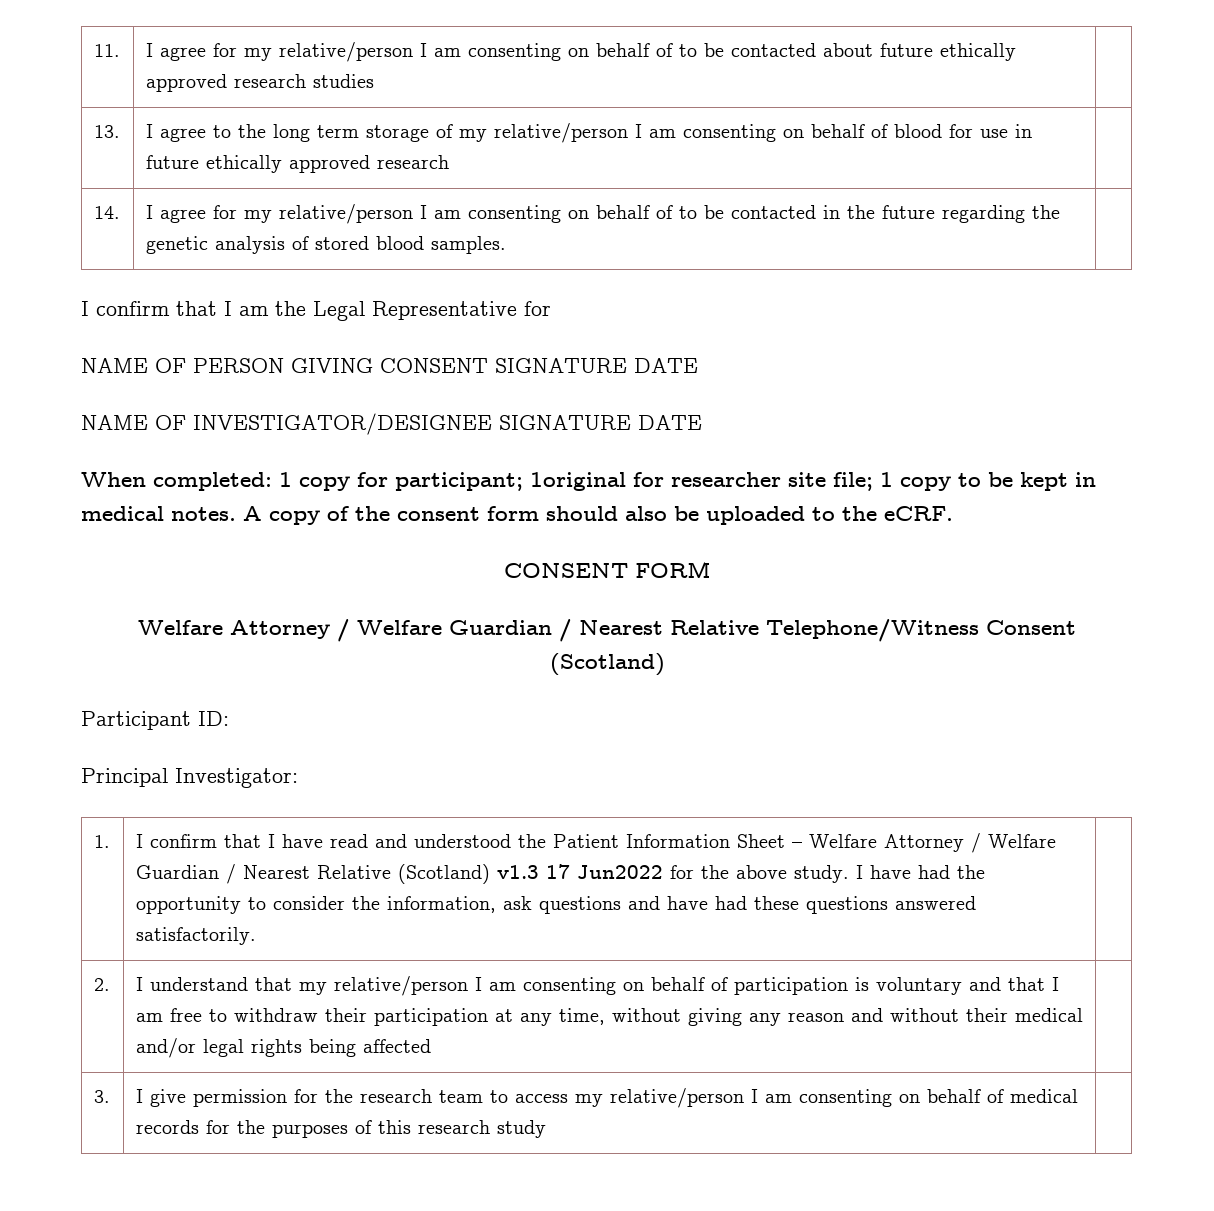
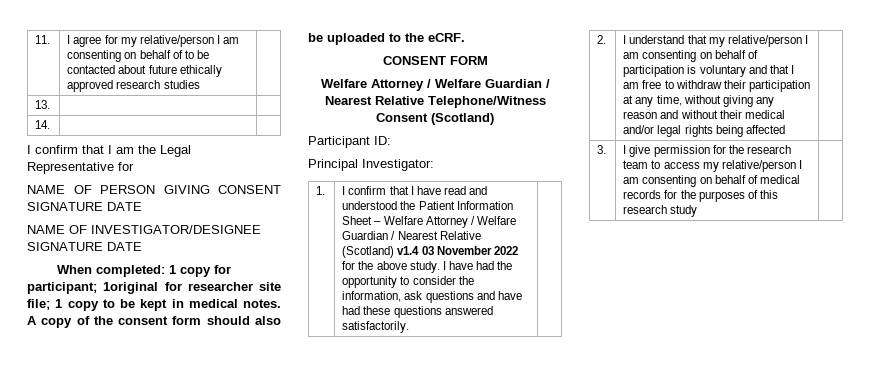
- 13. | I agree to the long term storage of my relative/person I am consenting on behalf of blood for use in future ethically approved research |
- 14. | I agree for my relative/person I am consenting on behalf of to be contacted in the future regarding the genetic analysis of stored blood samples. |
+ 13. | |
+ 14. | |
- I confirm that I have read and understood the Patient Information Sheet – Welfare Attorney / Welfare Guardian / Nearest Relative (Scotland) v1.3 17 Jun2022 for the above study.
+ I confirm that I have read and understood the Patient Information Sheet – Welfare Attorney / Welfare Guardian / Nearest Relative (Scotland) v1.4 03 November 2022 for the above study.

